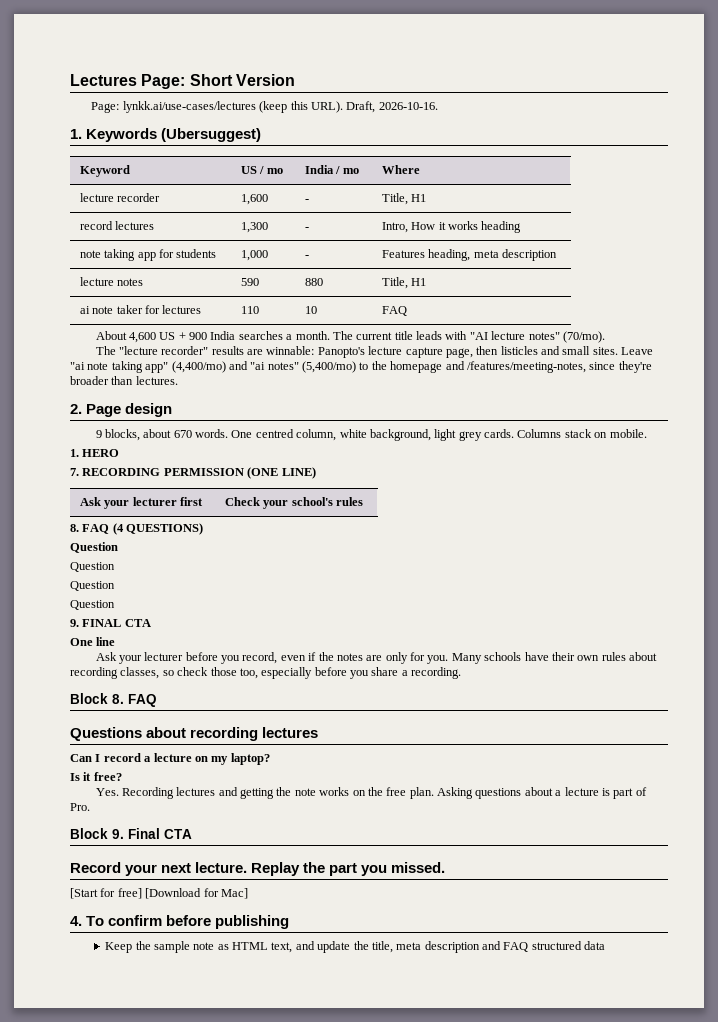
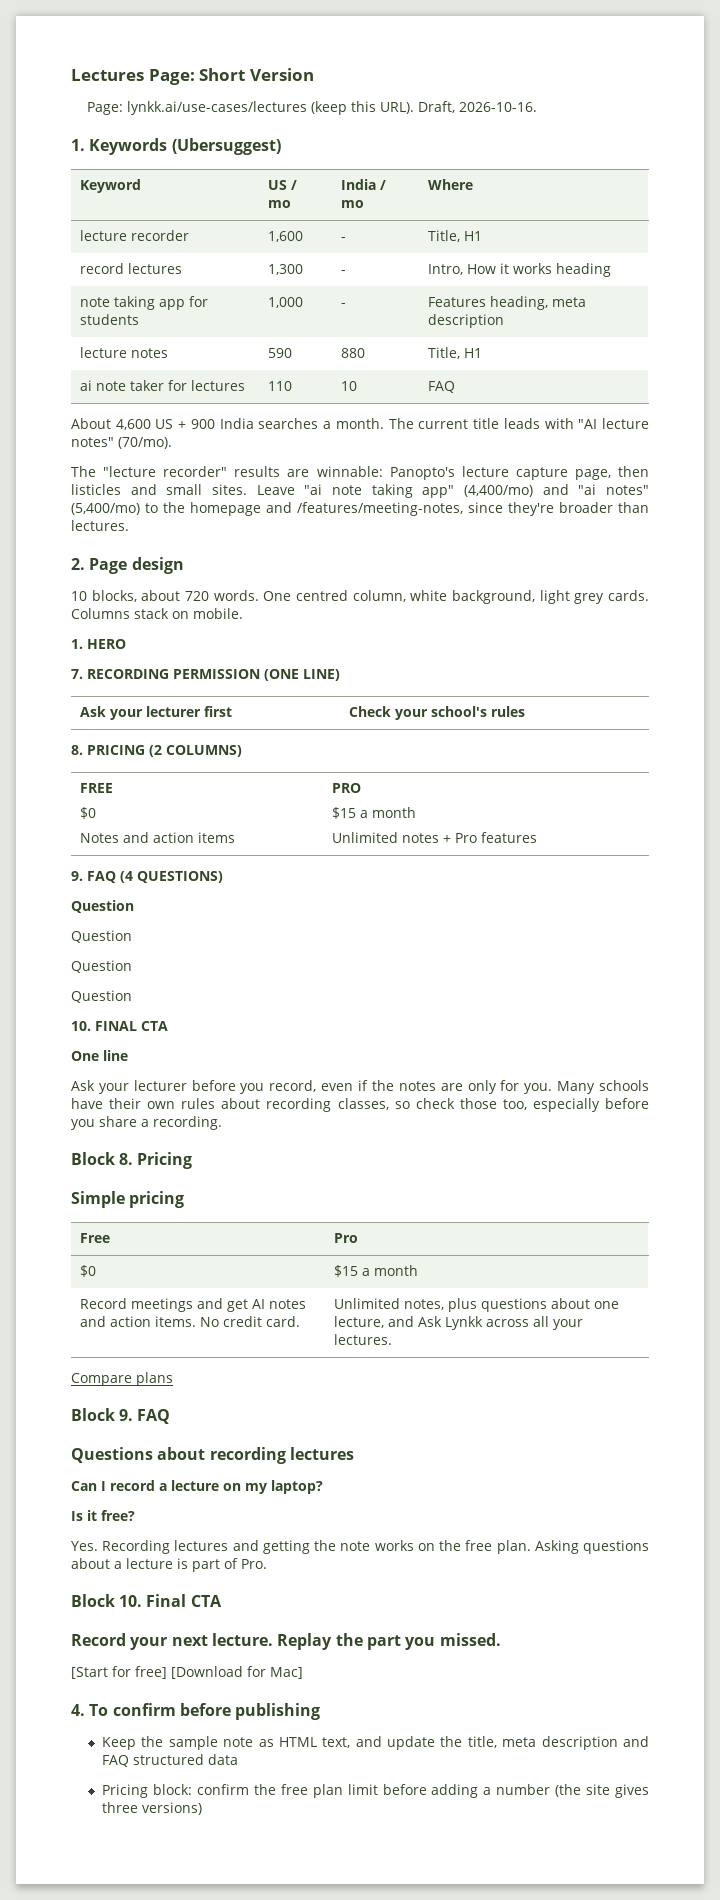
- 9 blocks, about 670 words.
+ 10 blocks, about 720 words.
- 8. FAQ (4 QUESTIONS)
+ 8. PRICING (2 COLUMNS)
+ FREE
+ $0
+ Notes and action items | PRO
+ $15 a month
+ Unlimited notes + Pro features
+ 9. FAQ (4 QUESTIONS)
- 9. FINAL CTA
+ 10. FINAL CTA
- Block 8. FAQ
+ Block 8. Pricing
+ Simple pricing
+ Free | Pro
+ $0 | $15 a month
+ Record meetings and get AI notes and action items. No credit card. | Unlimited notes, plus questions about one lecture, and Ask Lynkk across all your lectures.
+ Compare plans
+ Block 9. FAQ
- Block 9. Final CTA
+ Block 10. Final CTA
+ Pricing block: confirm the free plan limit before adding a number (the site gives three versions)

